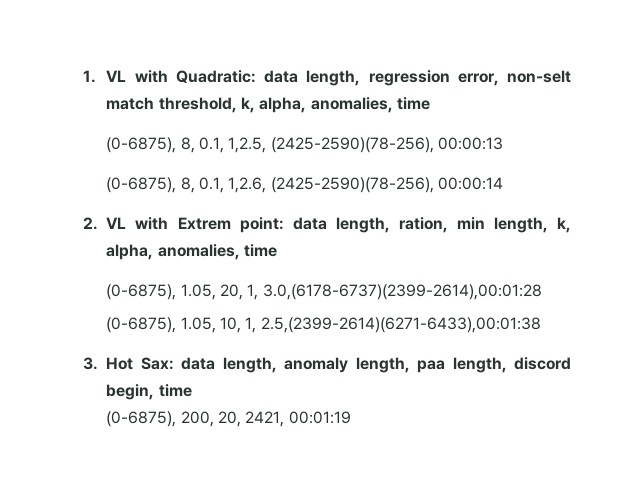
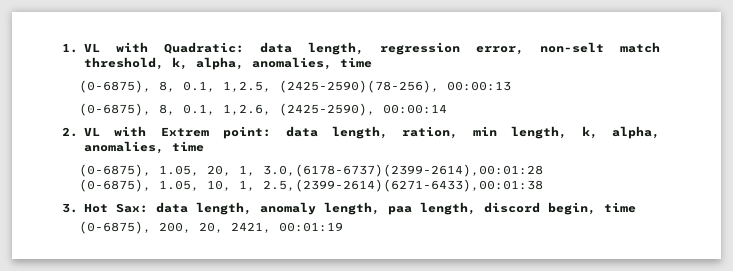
- (0-6875), 8, 0.1, 1,2.6, (2425-2590)(78-256), 00:00:14
+ (0-6875), 8, 0.1, 1,2.6, (2425-2590), 00:00:14

